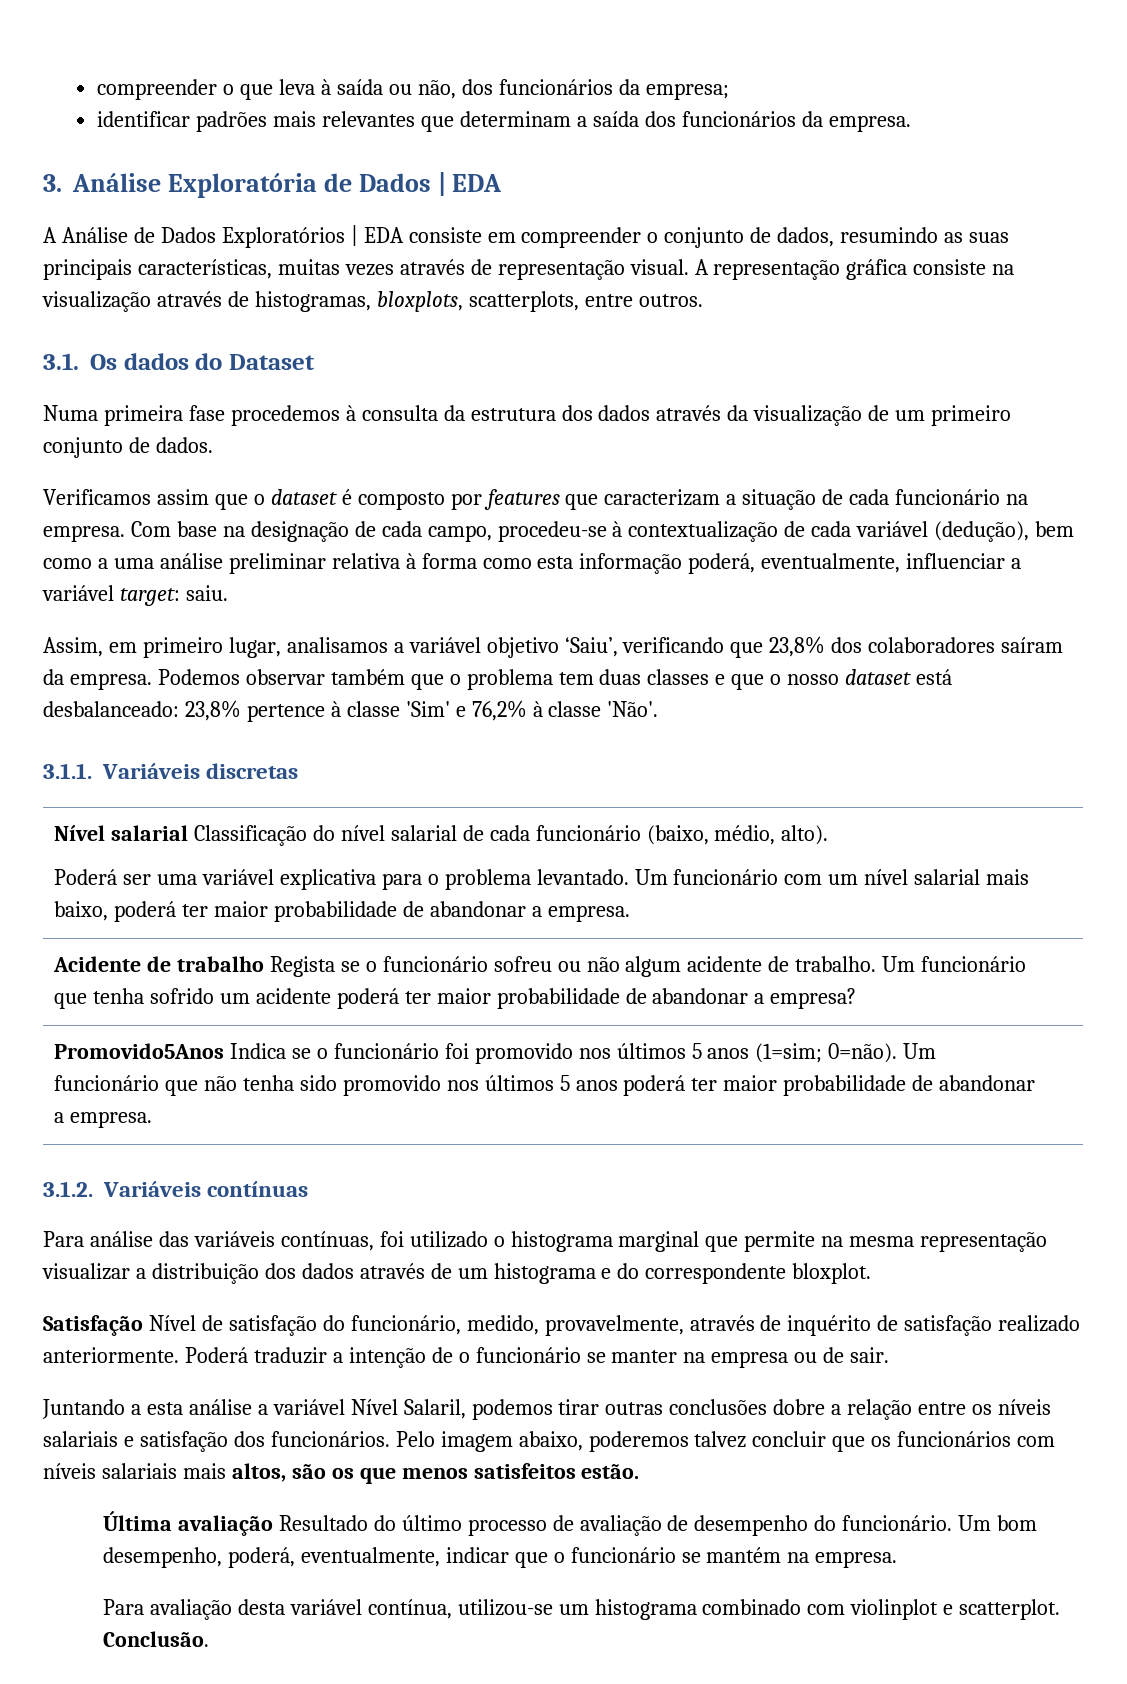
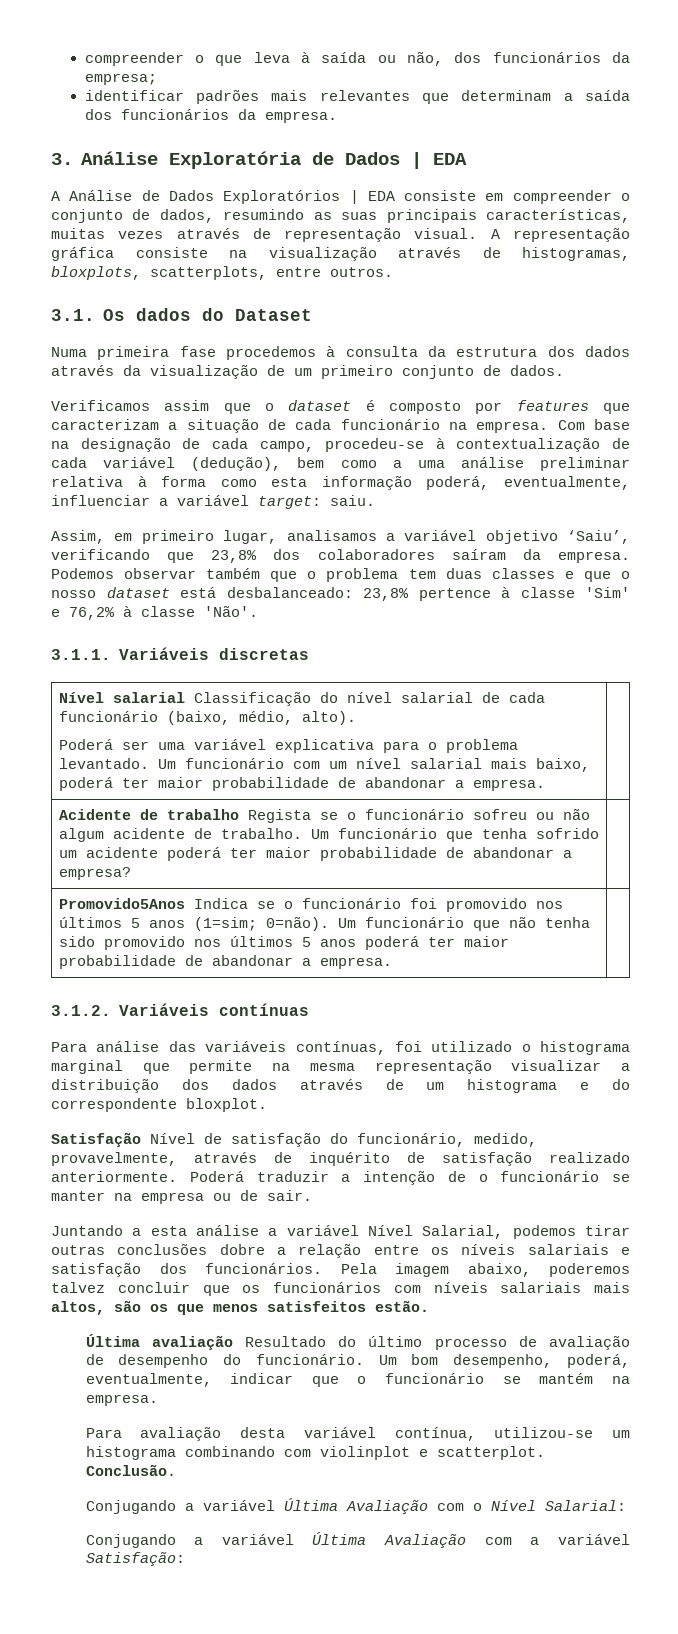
- Juntando a esta análise a variável Nível Salaril, podemos tirar outras conclusões dobre a relação entre os níveis salariais e satisfação dos funcionários.
+ Juntando a esta análise a variável Nível Salarial, podemos tirar outras conclusões dobre a relação entre os níveis salariais e satisfação dos funcionários.
- Pelo imagem abaixo, poderemos talvez concluir que os funcionários com níveis salariais mais altos, são os que menos satisfeitos estão.
+ Pela imagem abaixo, poderemos talvez concluir que os funcionários com níveis salariais mais altos, são os que menos satisfeitos estão.
- Para avaliação desta variável contínua, utilizou-se um histograma combinado com violinplot e scatterplot.
+ Para avaliação desta variável contínua, utilizou-se um histograma combinando com violinplot e scatterplot.
+ Conjugando a variável Última Avaliação com o Nível Salarial:
+ Conjugando a variável Última Avaliação com a variável Satisfação:

